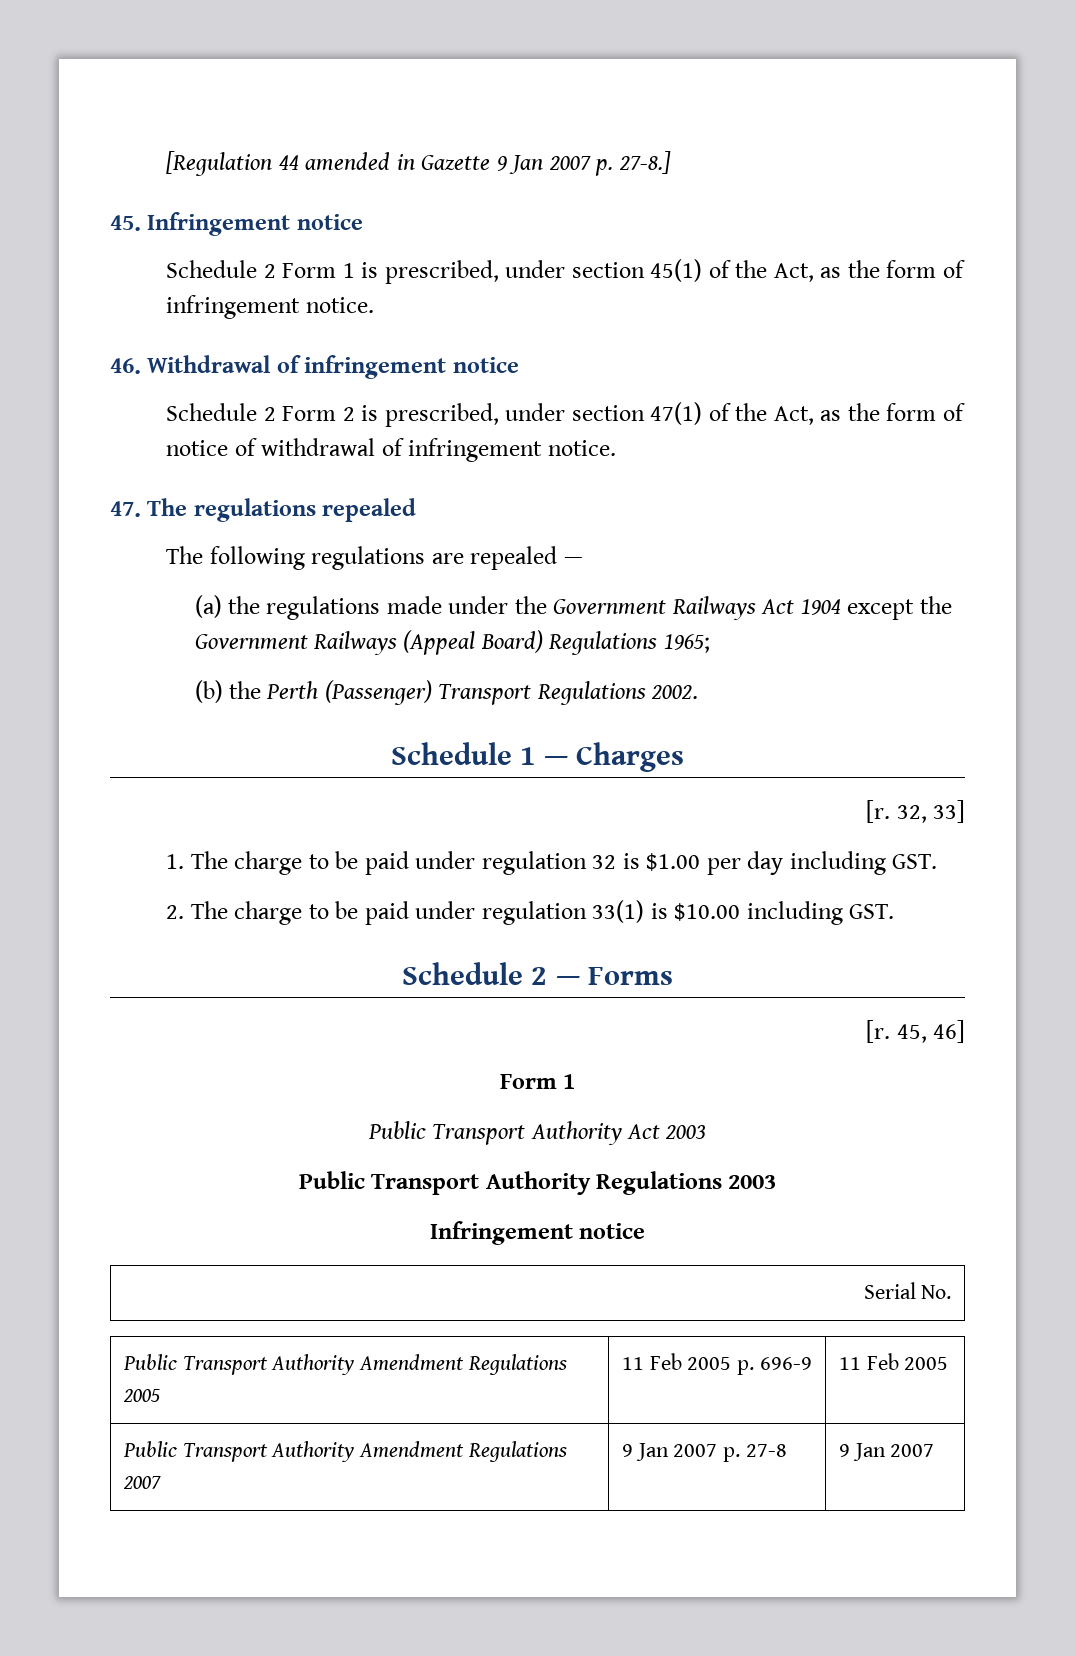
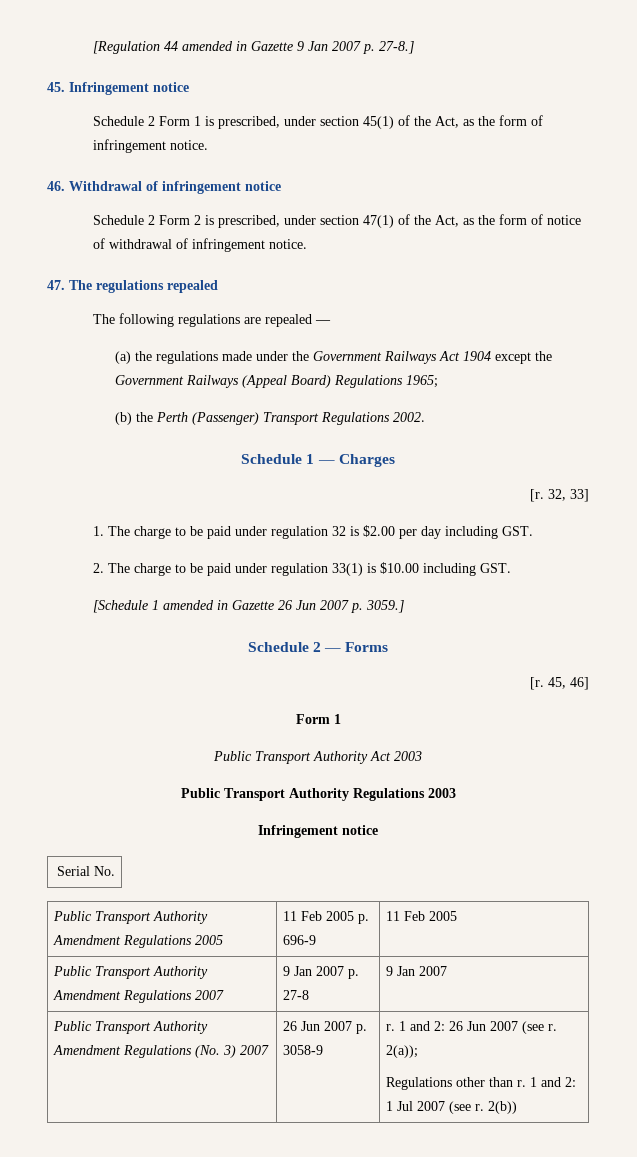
- 1. The charge to be paid under regulation 32 is $1.00 per day including GST.
+ 1. The charge to be paid under regulation 32 is $2.00 per day including GST.
+ [Schedule 1 amended in Gazette 26 Jun 2007 p. 3059.]
+ Public Transport Authority Amendment Regulations (No. 3) 2007 | 26 Jun 2007 p. 3058-9 | r. 1 and 2: 26 Jun 2007 (see r. 2(a));
+ Regulations other than r. 1 and 2: 1 Jul 2007 (see r. 2(b))

